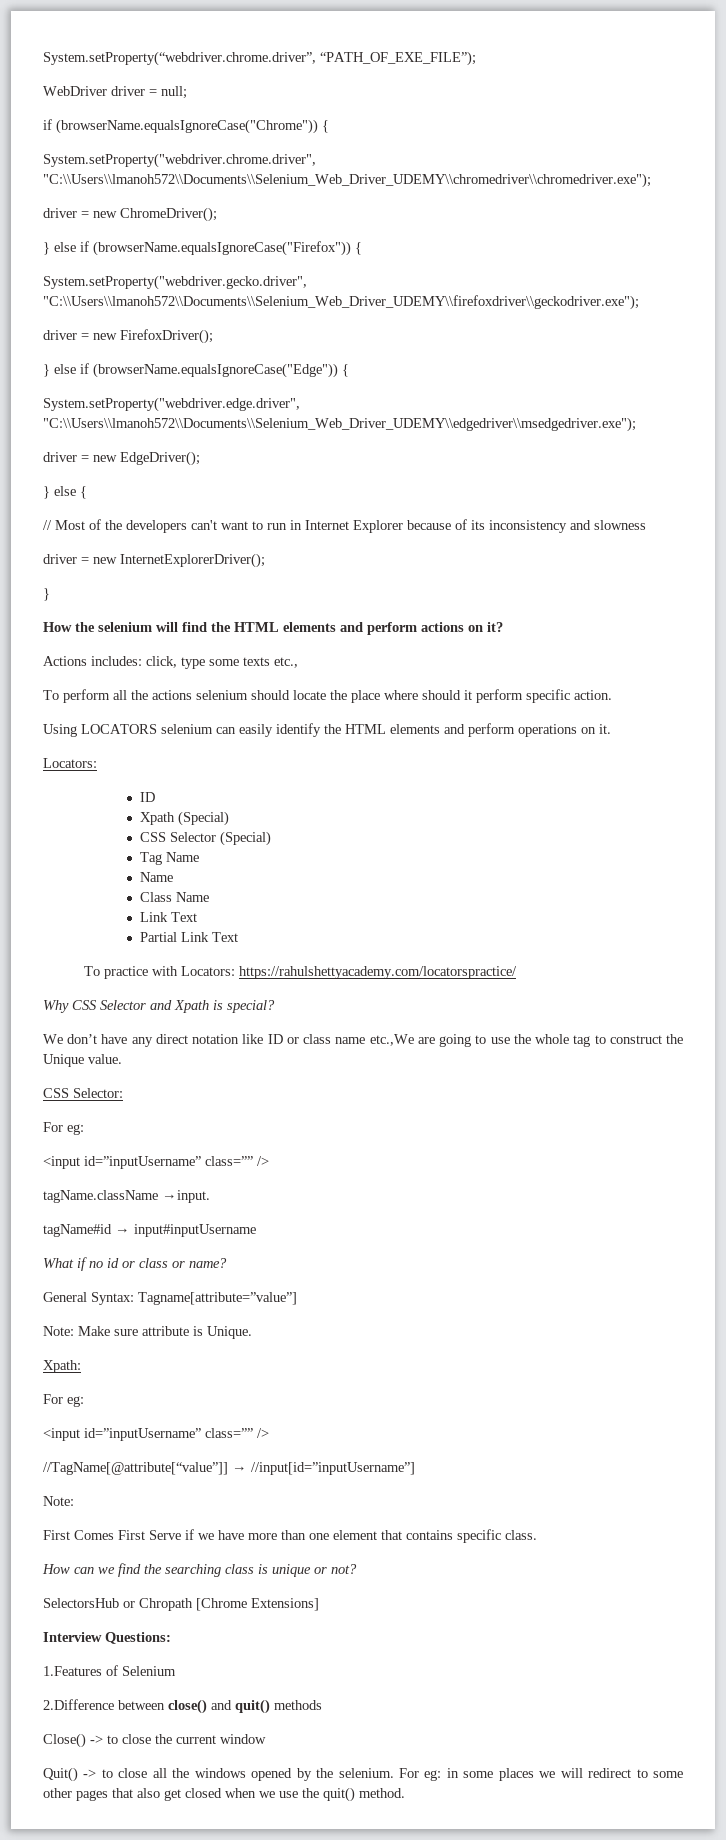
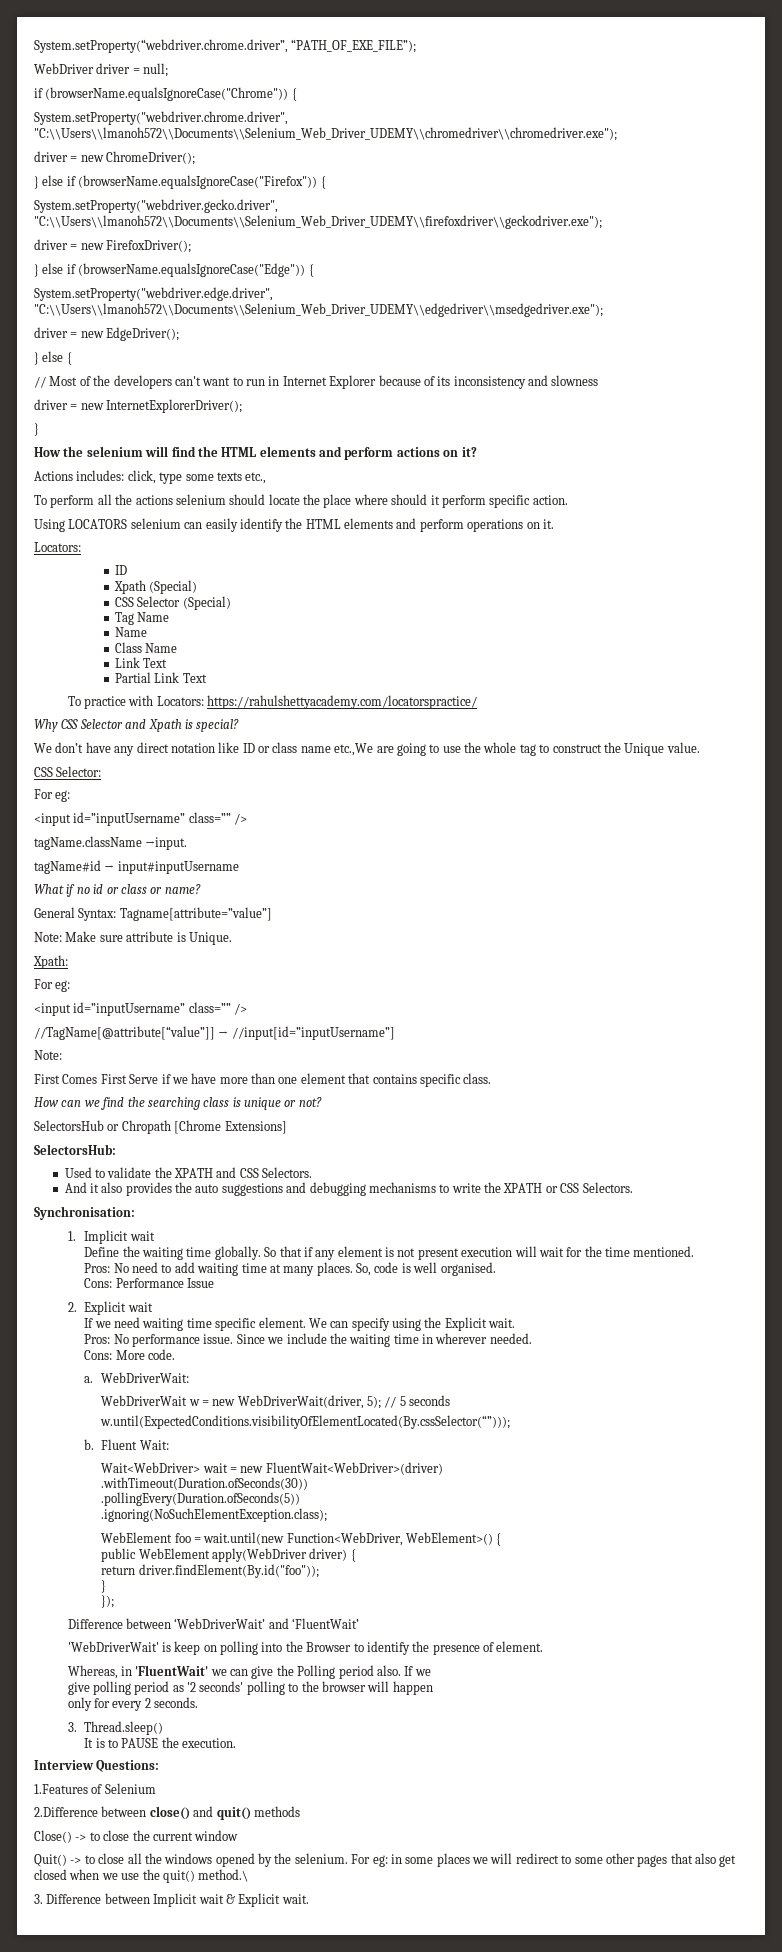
+ SelectorsHub:
+ Used to validate the XPATH and CSS Selectors.
+ And it also provides the auto suggestions and debugging mechanisms to write the XPATH or CSS Selectors.
+ Synchronisation:
+ 1. Implicit wait
+ Define the waiting time globally. So that if any element is not present execution will wait for the time mentioned.
+ Pros: No need to add waiting time at many places. So, code is well organised.
+ Cons: Performance Issue
+ 2. Explicit wait
+ If we need waiting time specific element. We can specify using the Explicit wait.
+ Pros: No performance issue. Since we include the waiting time in wherever needed.
+ Cons: More code.
+ a. WebDriverWait:
+ WebDriverWait w = new WebDriverWait(driver, 5); // 5 seconds
+ w.until(ExpectedConditions.visibilityOfElementLocated(By.cssSelector(“”)));
+ b. Fluent Wait:
+ Wait<WebDriver> wait = new FluentWait<WebDriver>(driver)
+ .withTimeout(Duration.ofSeconds(30))
+ .pollingEvery(Duration.ofSeconds(5))
+ .ignoring(NoSuchElementException.class);
+ WebElement foo = wait.until(new Function<WebDriver, WebElement>() {
+ public WebElement apply(WebDriver driver) {
+ return driver.findElement(By.id("foo"));
+ }
+ });
+ Difference between ‘WebDriverWait’ and ‘FluentWait’
+ 'WebDriverWait' is keep on polling into the Browser to identify the presence of element.
+ Whereas, in 'FluentWait' we can give the Polling period also. If we
+ give polling period as '2 seconds' polling to the browser will happen
+ only for every 2 seconds.
+ 3. Thread.sleep()
+ It is to PAUSE the execution.
- For eg: in some places we will redirect to some other pages that also get closed when we use the quit() method.
+ For eg: in some places we will redirect to some other pages that also get closed when we use the quit() method.\
+ 3. Difference between Implicit wait & Explicit wait.

